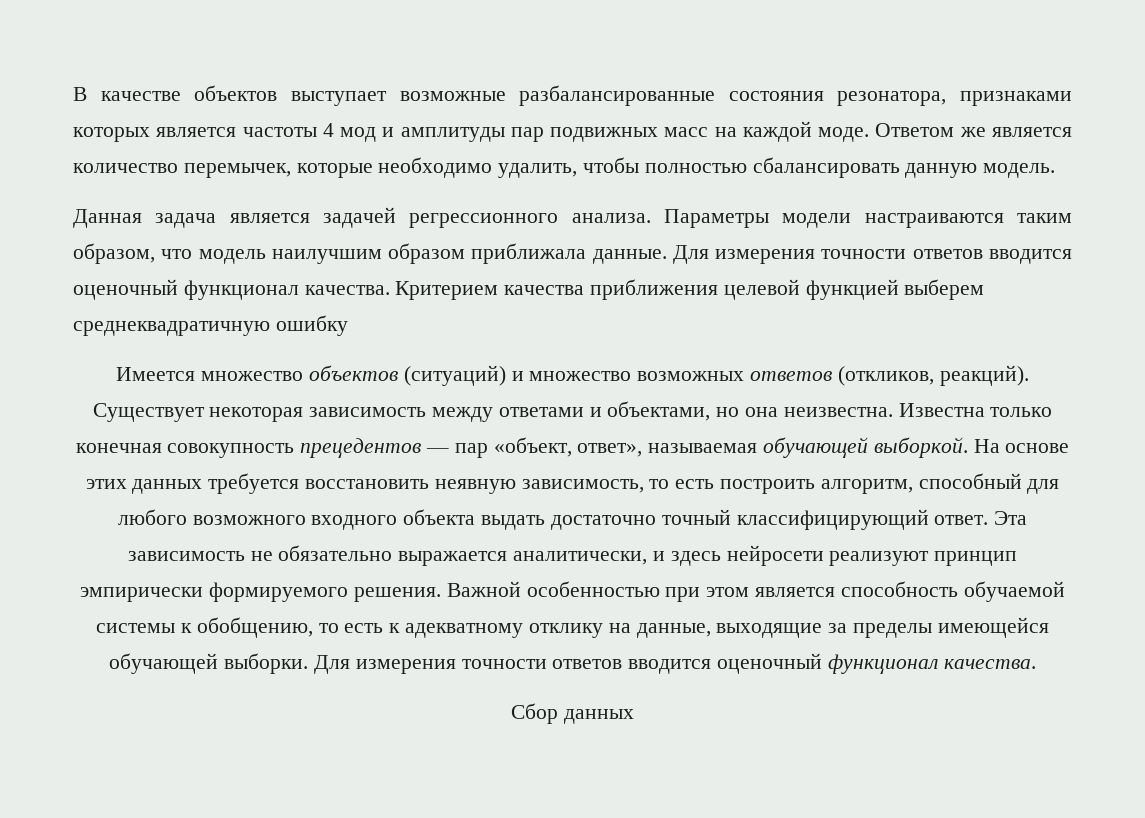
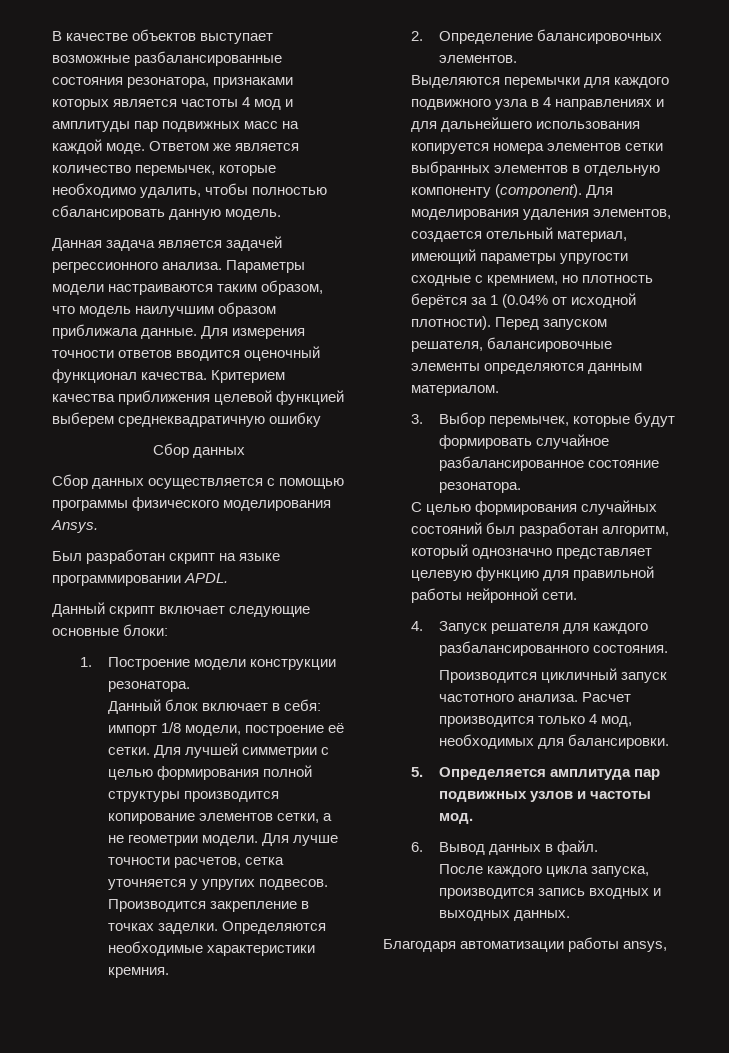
  Критерием качества приближения целевой функцией выберем среднеквадратичную ошибку
- Имеется множество объектов (ситуаций) и множество возможных ответов (откликов, реакций). Существует некоторая зависимость между ответами и объектами, но она неизвестна. Известна только конечная совокупность прецедентов — пар «объект, ответ», называемая обучающей выборкой. На основе этих данных требуется восстановить неявную зависимость, то есть построить алгоритм, способный для любого возможного входного объекта выдать достаточно точный классифицирующий ответ. Эта зависимость не обязательно выражается аналитически, и здесь нейросети реализуют принцип эмпирически формируемого решения. Важной особенностью при этом является способность обучаемой системы к обобщению, то есть к адекватному отклику на данные, выходящие за пределы имеющейся обучающей выборки. Для измерения точности ответов вводится оценочный функционал качества.
  Сбор данных
+ Сбор данных осуществляется с помощью программы физического моделирования Ansys.
+ Был разработан скрипт на языке программировании APDL.
+ Данный скрипт включает следующие основные блоки:
+ 1. Построение модели конструкции резонатора.
+ Данный блок включает в себя: импорт 1/8 модели, построение её сетки. Для лучшей симметрии с целью формирования полной структуры производится копирование элементов сетки, а не геометрии модели. Для лучше точности расчетов, сетка уточняется у упругих подвесов. Производится закрепление в точках заделки. Определяются необходимые характеристики кремния.
+ 2. Определение балансировочных элементов.
+ Выделяются перемычки для каждого подвижного узла в 4 направлениях и для дальнейшего использования копируется номера элементов сетки выбранных элементов в отдельную компоненту (component). Для моделирования удаления элементов, создается отельный материал, имеющий параметры упругости сходные с кремнием, но плотность берётся за 1 (0.04% от исходной плотности). Перед запуском решателя, балансировочные элементы определяются данным материалом.
+ 3. Выбор перемычек, которые будут формировать случайное разбалансированное состояние резонатора.
+ С целью формирования случайных состояний был разработан алгоритм, который однозначно представляет целевую функцию для правильной работы нейронной сети.
+ 4. Запуск решателя для каждого разбалансированного состояния.
+ Производится цикличный запуск частотного анализа. Расчет производится только 4 мод, необходимых для балансировки.
+ 5. Определяется амплитуда пар подвижных узлов и частоты мод.
+ 6. Вывод данных в файл.
+ После каждого цикла запуска, производится запись входных и выходных данных.
+ Благодаря автоматизации работы ansys,

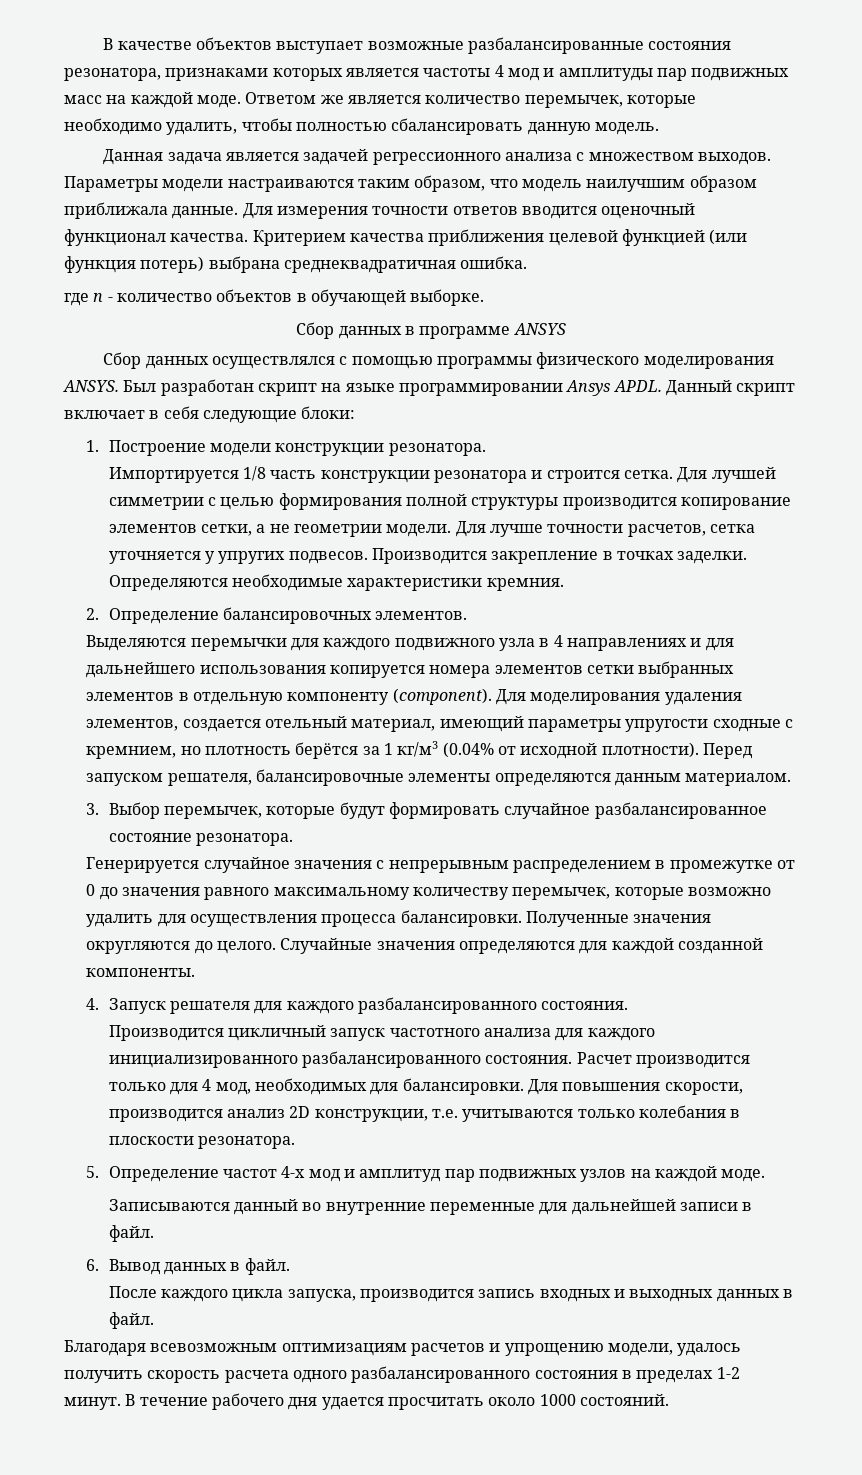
- Данная задача является задачей регрессионного анализа.
+ Данная задача является задачей регрессионного анализа с множеством выходов.
- Критерием качества приближения целевой функцией выберем среднеквадратичную ошибку
- Сбор данных
- Сбор данных осуществляется с помощью программы физического моделирования Ansys.
- Был разработан скрипт на языке программировании APDL.
- Данный скрипт включает следующие основные блоки:
+ Критерием качества приближения целевой функцией (или функция потерь) выбрана среднеквадратичная ошибка.
+ где n - количество объектов в обучающей выборке.
+ Сбор данных в программе ANSYS
+ Сбор данных осуществлялся с помощью программы физического моделирования ANSYS. Был разработан скрипт на языке программировании Ansys APDL. Данный скрипт включает в себя следующие блоки:
- Данный блок включает в себя: импорт 1/8 модели, построение её сетки.
+ Импортируется 1/8 часть конструкции резонатора и строится сетка.
- Для моделирования удаления элементов, создается отельный материал, имеющий параметры упругости сходные с кремнием, но плотность берётся за 1 (0.04% от исходной плотности).
+ Для моделирования удаления элементов, создается отельный материал, имеющий параметры упругости сходные с кремнием, но плотность берётся за 1 кг/м3 (0.04% от исходной плотности).
- С целью формирования случайных состояний был разработан алгоритм, который однозначно представляет целевую функцию для правильной работы нейронной сети.
+ Генерируется случайное значения с непрерывным распределением в промежутке от 0 до значения равного максимальному количеству перемычек, которые возможно удалить для осуществления процесса балансировки. Полученные значения округляются до целого. Случайные значения определяются для каждой созданной компоненты.
- Производится цикличный запуск частотного анализа.
+ Производится цикличный запуск частотного анализа для каждого инициализированного разбалансированного состояния.
- Расчет производится только 4 мод, необходимых для балансировки.
- 5. Определяется амплитуда пар подвижных узлов и частоты мод.
+ Расчет производится только для 4 мод, необходимых для балансировки. Для повышения скорости, производится анализ 2D конструкции, т.е. учитываются только колебания в плоскости резонатора.
+ 5. Определение частот 4-х мод и амплитуд пар подвижных узлов на каждой моде.
+ Записываются данный во внутренние переменные для дальнейшей записи в файл.
- После каждого цикла запуска, производится запись входных и выходных данных.
- Благодаря автоматизации работы ansys,
+ После каждого цикла запуска, производится запись входных и выходных данных в файл.
+ Благодаря всевозможным оптимизациям расчетов и упрощению модели, удалось получить скорость расчета одного разбалансированного состояния в пределах 1-2 минут. В течение рабочего дня удается просчитать около 1000 состояний.

